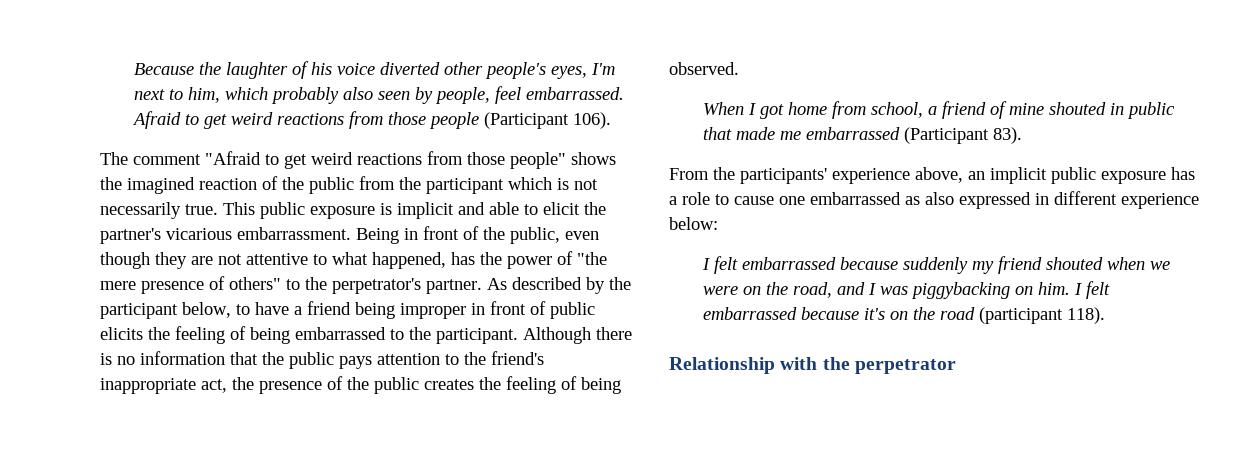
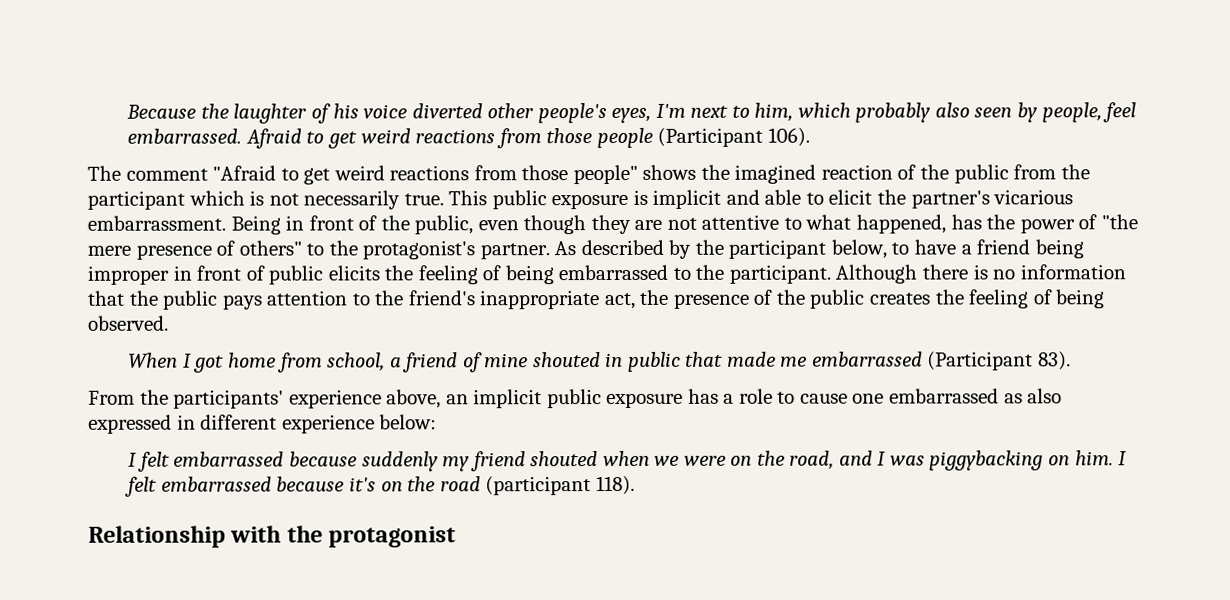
- Being in front of the public, even though they are not attentive to what happened, has the power of "the mere presence of others" to the perpetrator's partner.
+ Being in front of the public, even though they are not attentive to what happened, has the power of "the mere presence of others" to the protagonist's partner.
- Relationship with the perpetrator
+ Relationship with the protagonist

